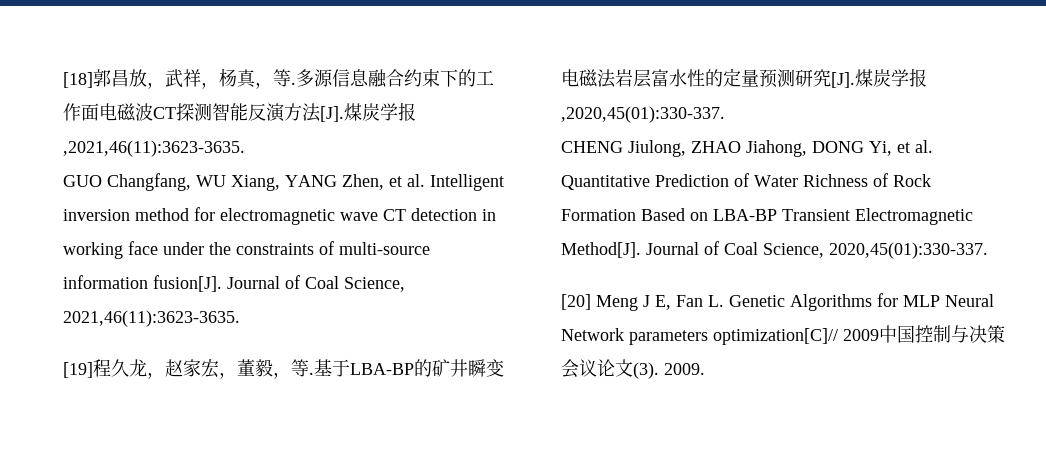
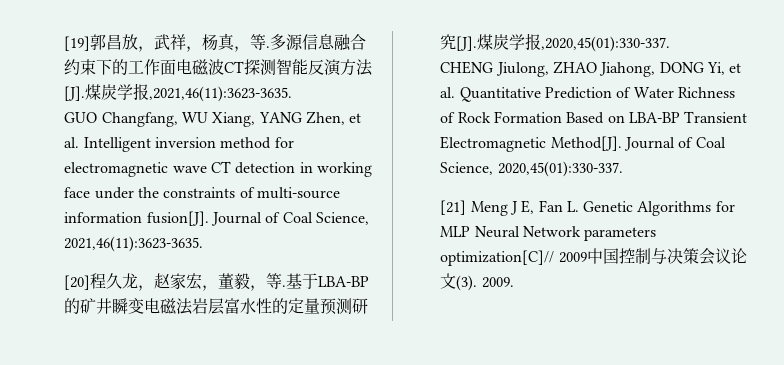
- [18]郭昌放，武祥，杨真，等.
+ [19]郭昌放，武祥，杨真，等.
- [19]程久龙，赵家宏，董毅，等.
+ [20]程久龙，赵家宏，董毅，等.
- [20] Meng J E, Fan L. Genetic Algorithms for MLP Neural Network parameters optimization[C]// 2009中国控制与决策会议论文(3).
+ [21] Meng J E, Fan L. Genetic Algorithms for MLP Neural Network parameters optimization[C]// 2009中国控制与决策会议论文(3).

